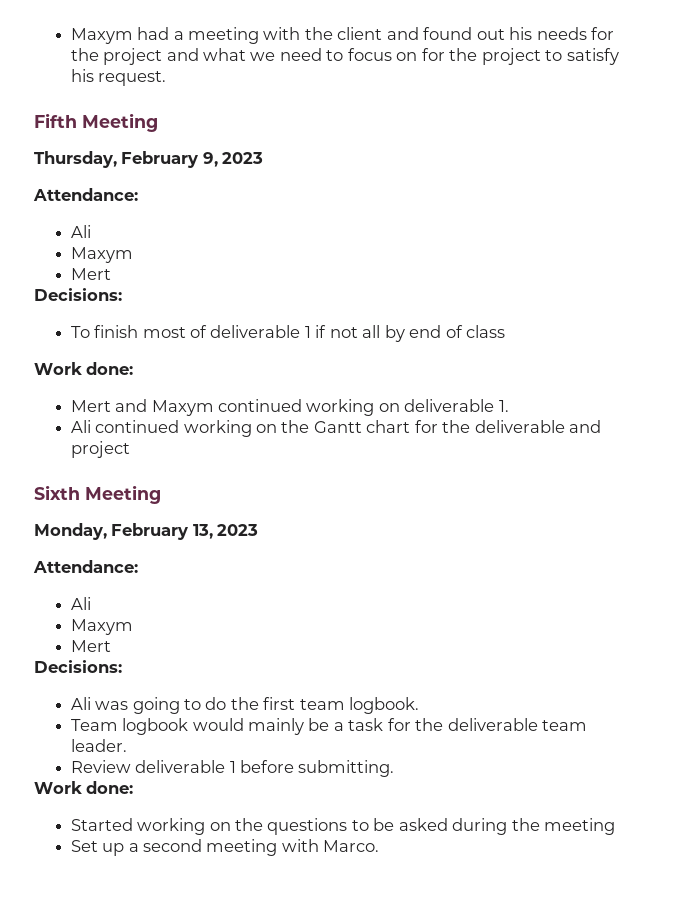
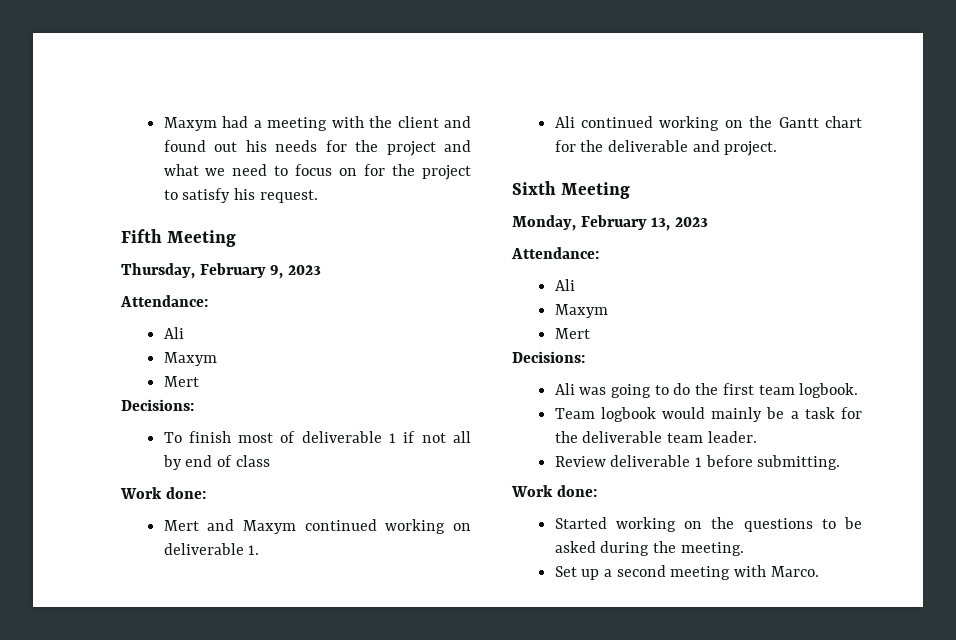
- Ali continued working on the Gantt chart for the deliverable and project
+ Ali continued working on the Gantt chart for the deliverable and project.
- Started working on the questions to be asked during the meeting
+ Started working on the questions to be asked during the meeting.

